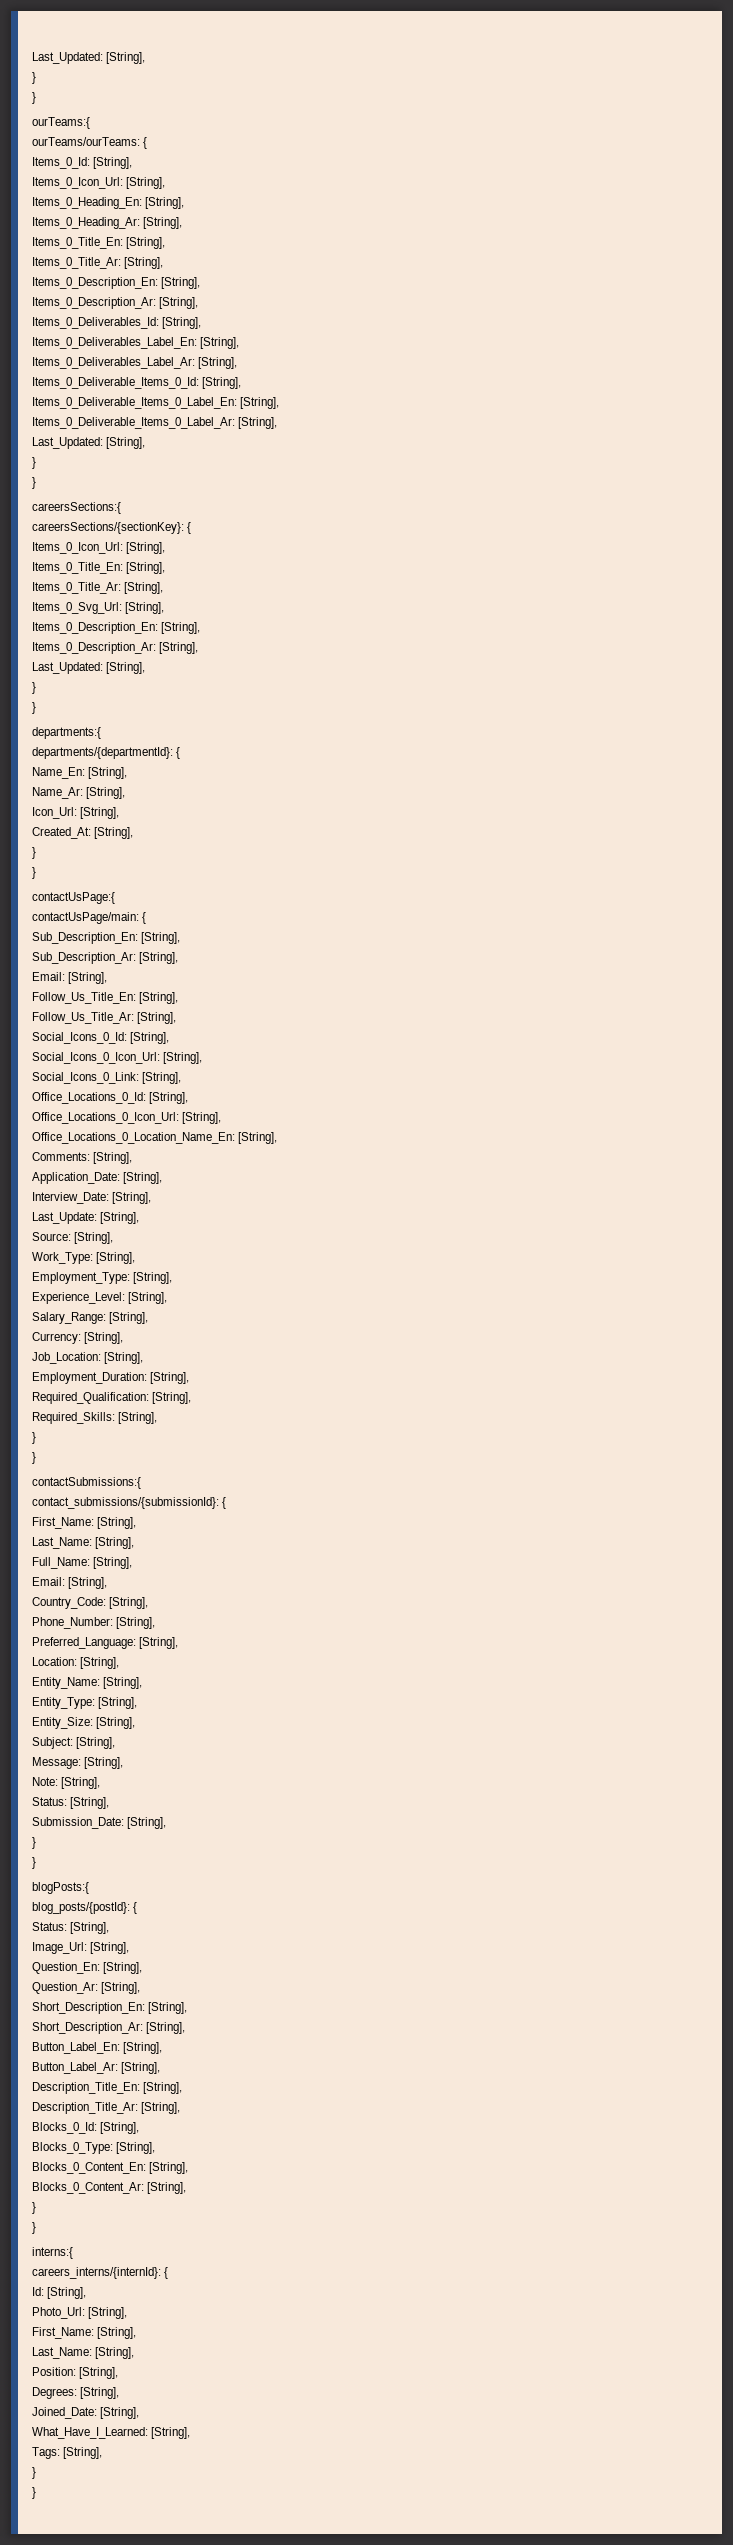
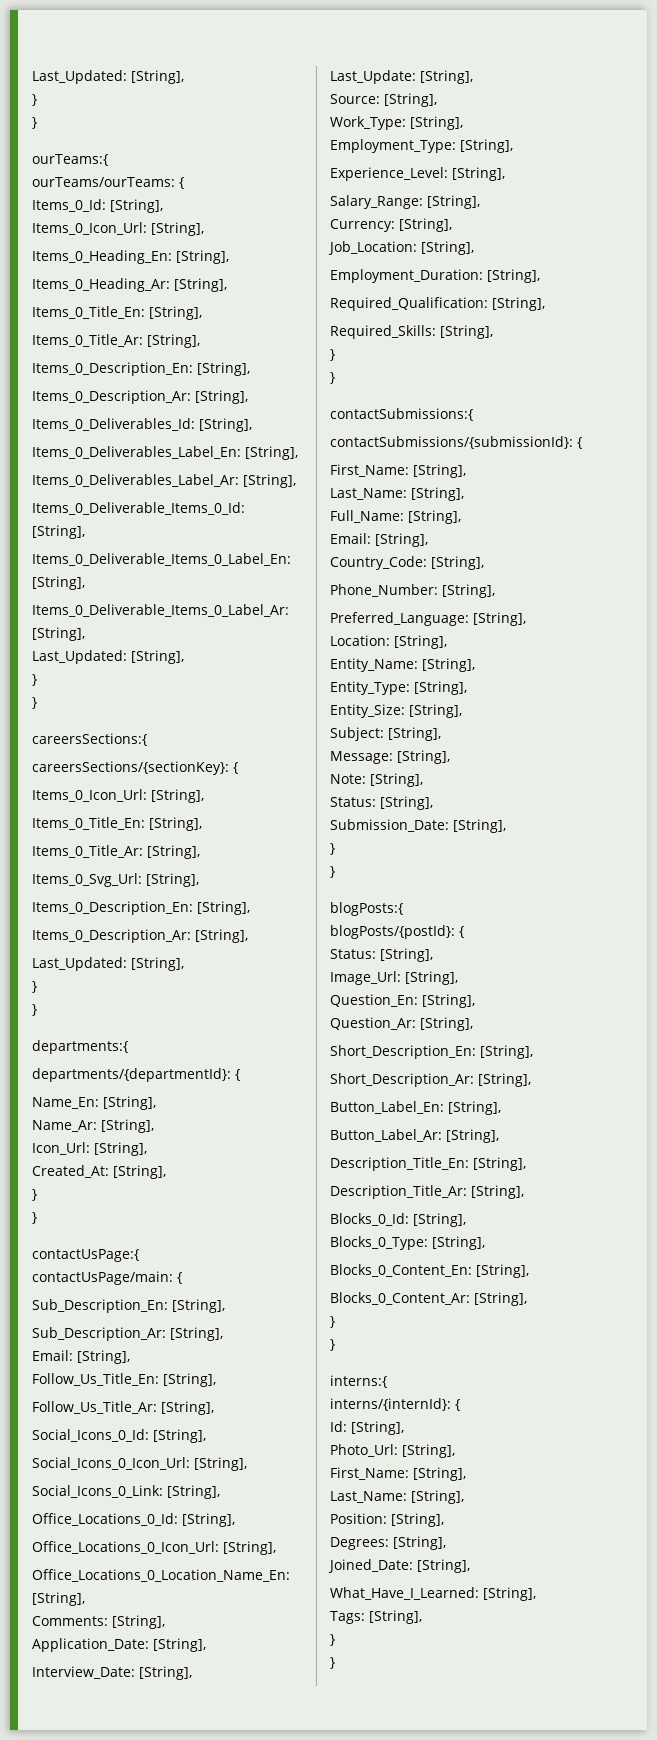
- contact_submissions/{submissionId}: {
+ contactSubmissions/{submissionId}: {
- blog_posts/{postId}: {
+ blogPosts/{postId}: {
- careers_interns/{internId}: {
+ interns/{internId}: {

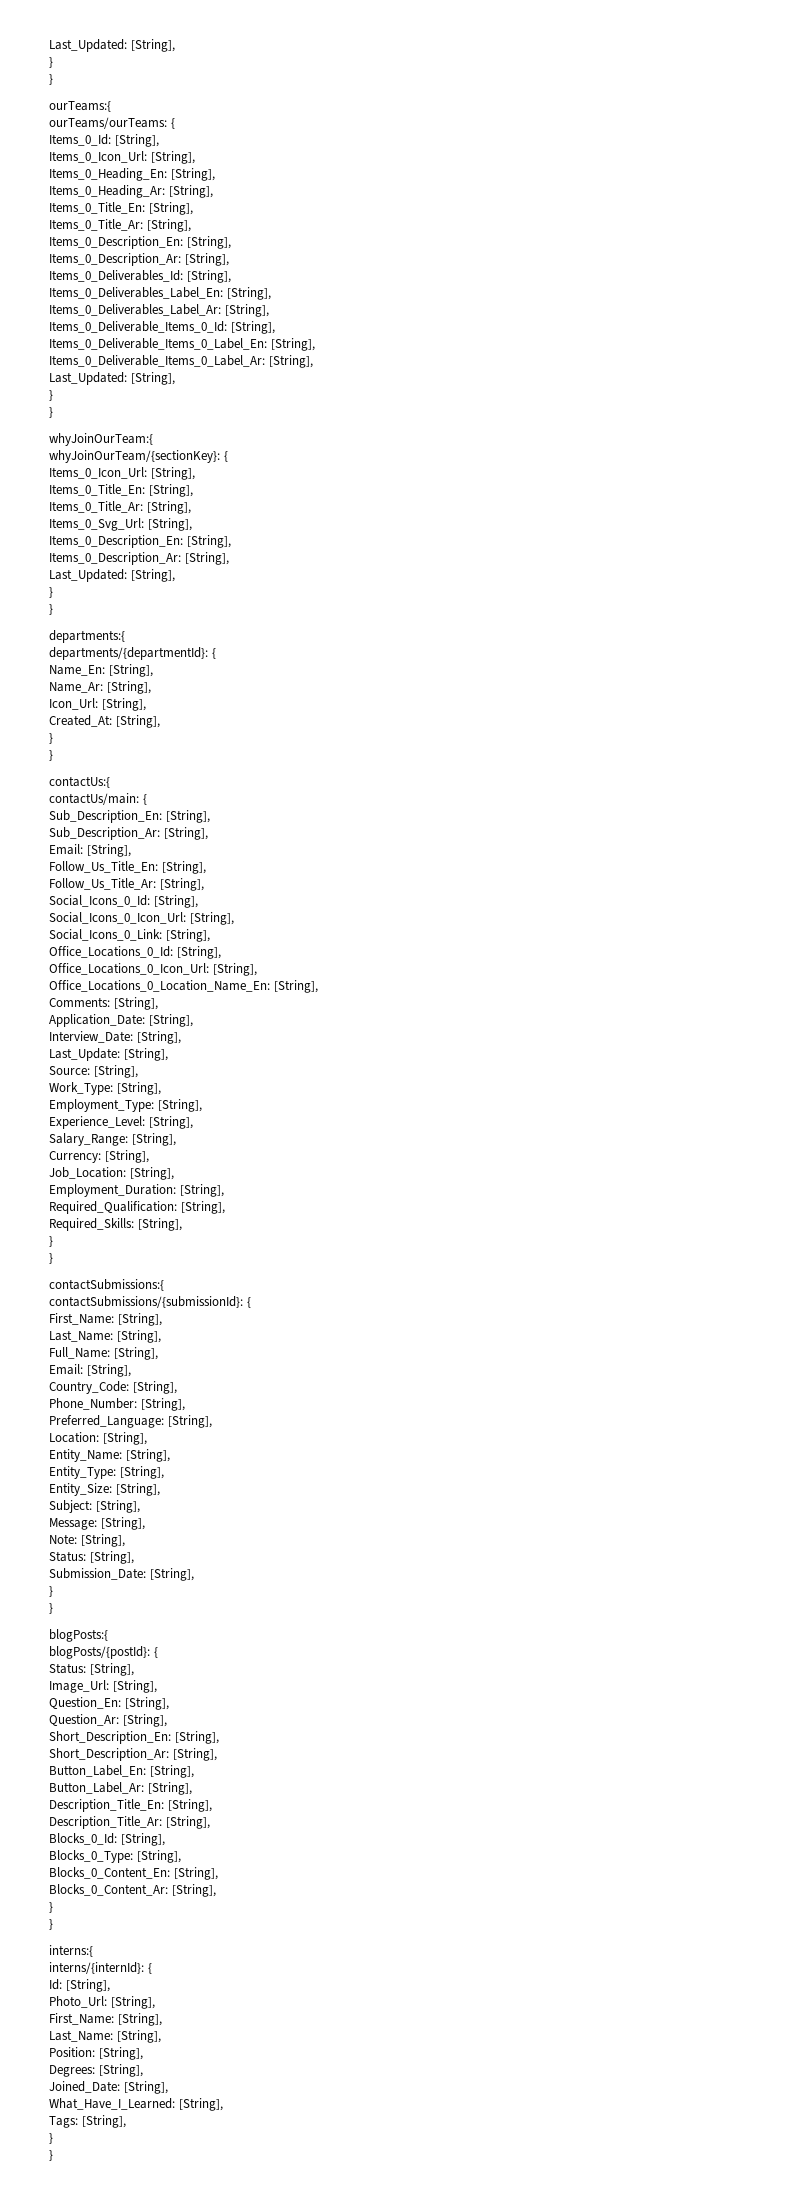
- careersSections:{
- careersSections/{sectionKey}: {
+ whyJoinOurTeam:{
+ whyJoinOurTeam/{sectionKey}: {
- contactUsPage:{
- contactUsPage/main: {
+ contactUs:{
+ contactUs/main: {

